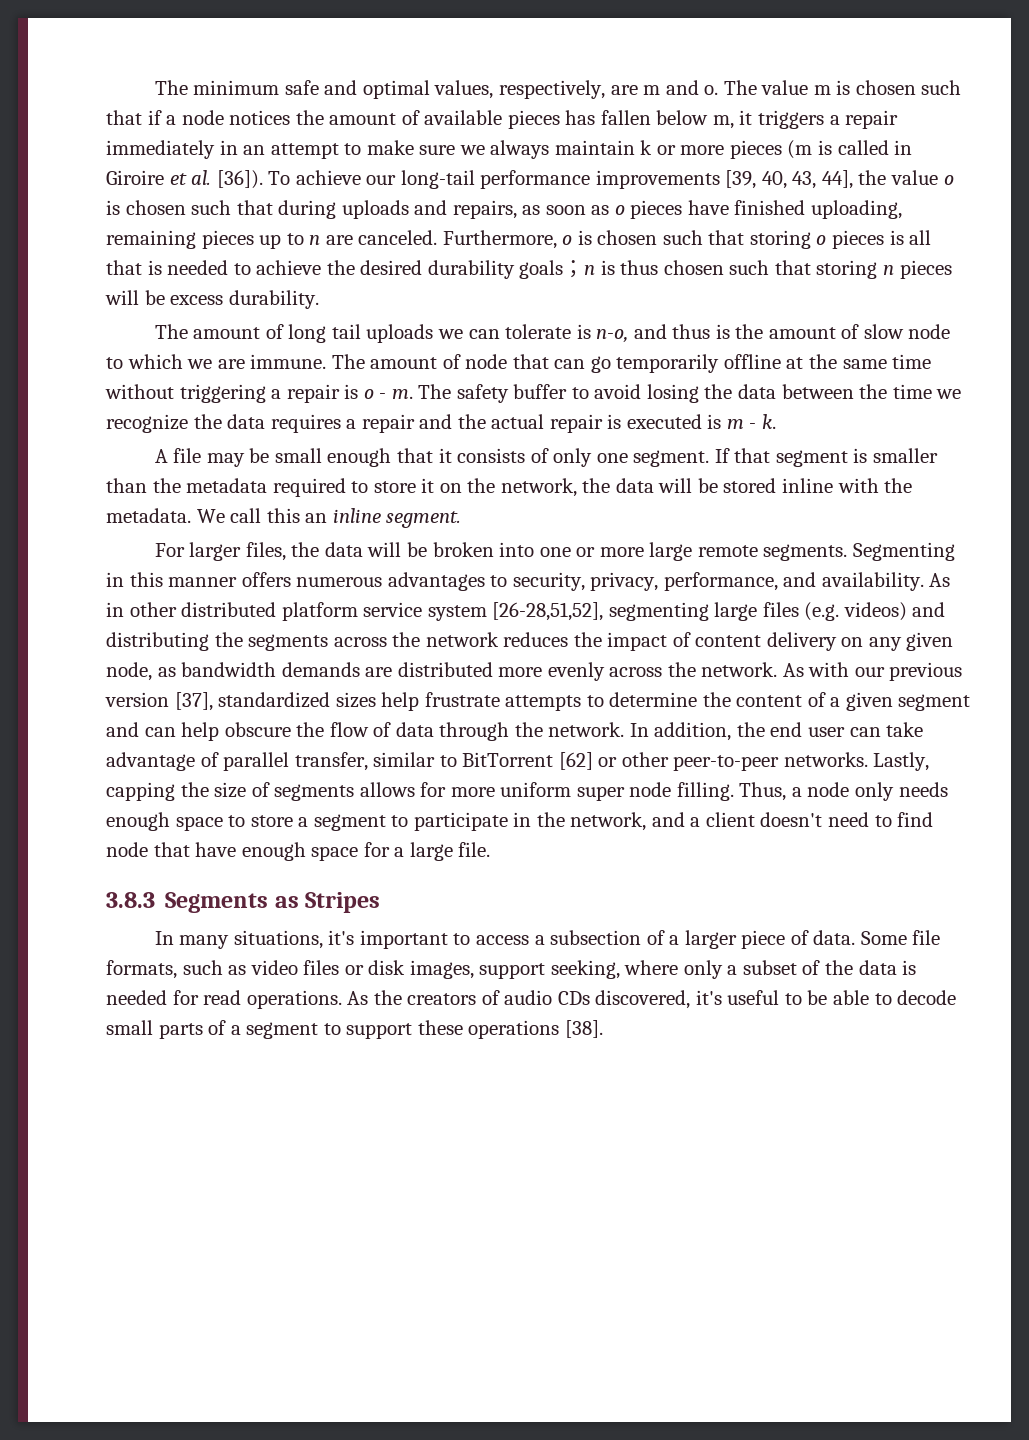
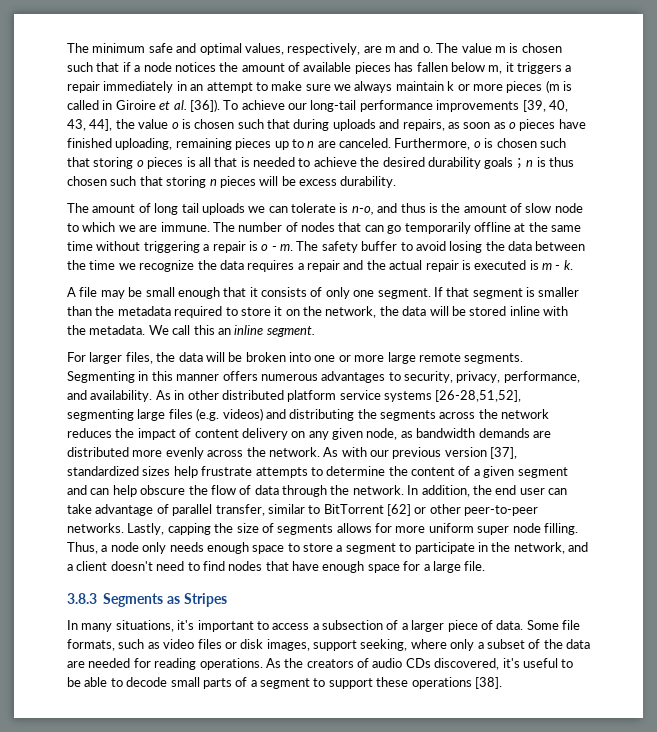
- The amount of node that can go temporarily offline at the same time without triggering a repair is o - m.
+ The number of nodes that can go temporarily offline at the same time without triggering a repair is o - m.
- As in other distributed platform service system [26-28,51,52], segmenting large files (e.g. videos) and distributing the segments across the network reduces the impact of content delivery on any given node, as bandwidth demands are distributed more evenly across the network.
+ As in other distributed platform service systems [26-28,51,52], segmenting large files (e.g. videos) and distributing the segments across the network reduces the impact of content delivery on any given node, as bandwidth demands are distributed more evenly across the network.
- Thus, a node only needs enough space to store a segment to participate in the network, and a client doesn't need to find node that have enough space for a large file.
+ Thus, a node only needs enough space to store a segment to participate in the network, and a client doesn't need to find nodes that have enough space for a large file.
- Some file formats, such as video files or disk images, support seeking, where only a subset of the data is needed for read operations.
+ Some file formats, such as video files or disk images, support seeking, where only a subset of the data are needed for reading operations.

